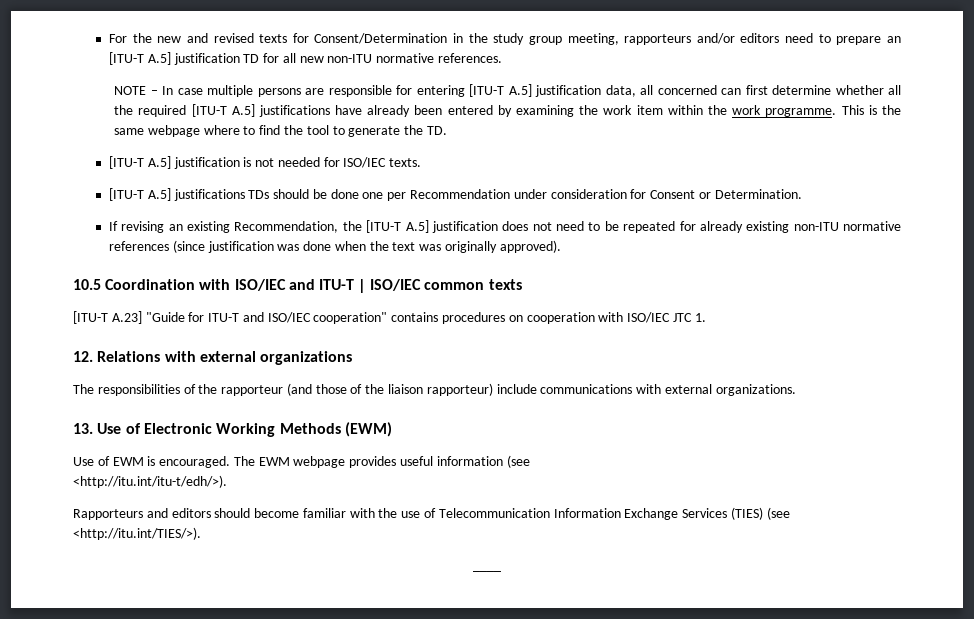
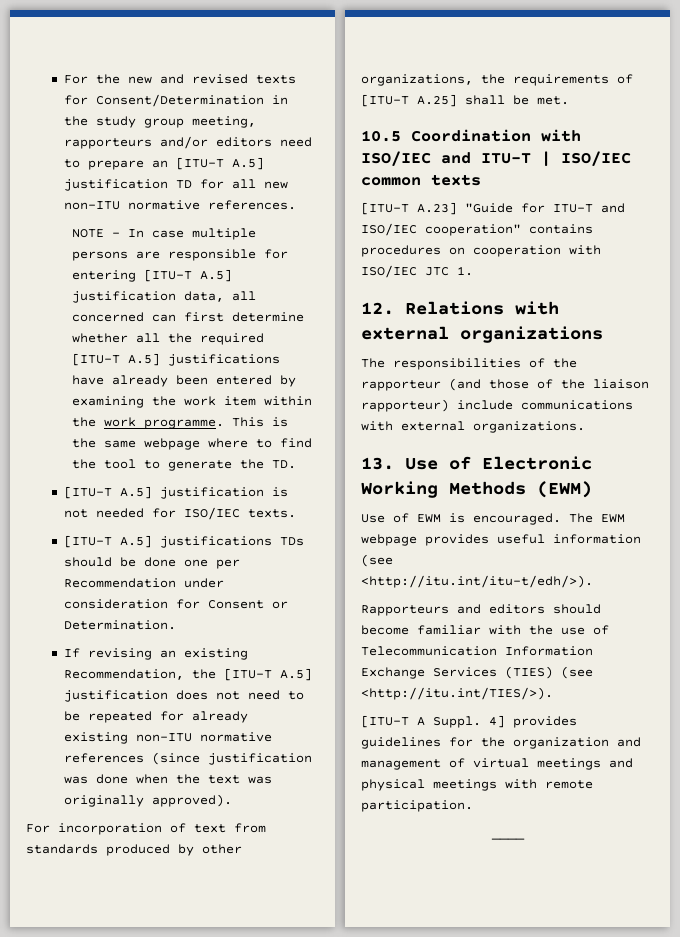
+ For incorporation of text from standards produced by other organizations, the requirements of [ITU-T A.25] shall be met.
+ [ITU-T A Suppl. 4] provides guidelines for the organization and management of virtual meetings and physical meetings with remote participation.

